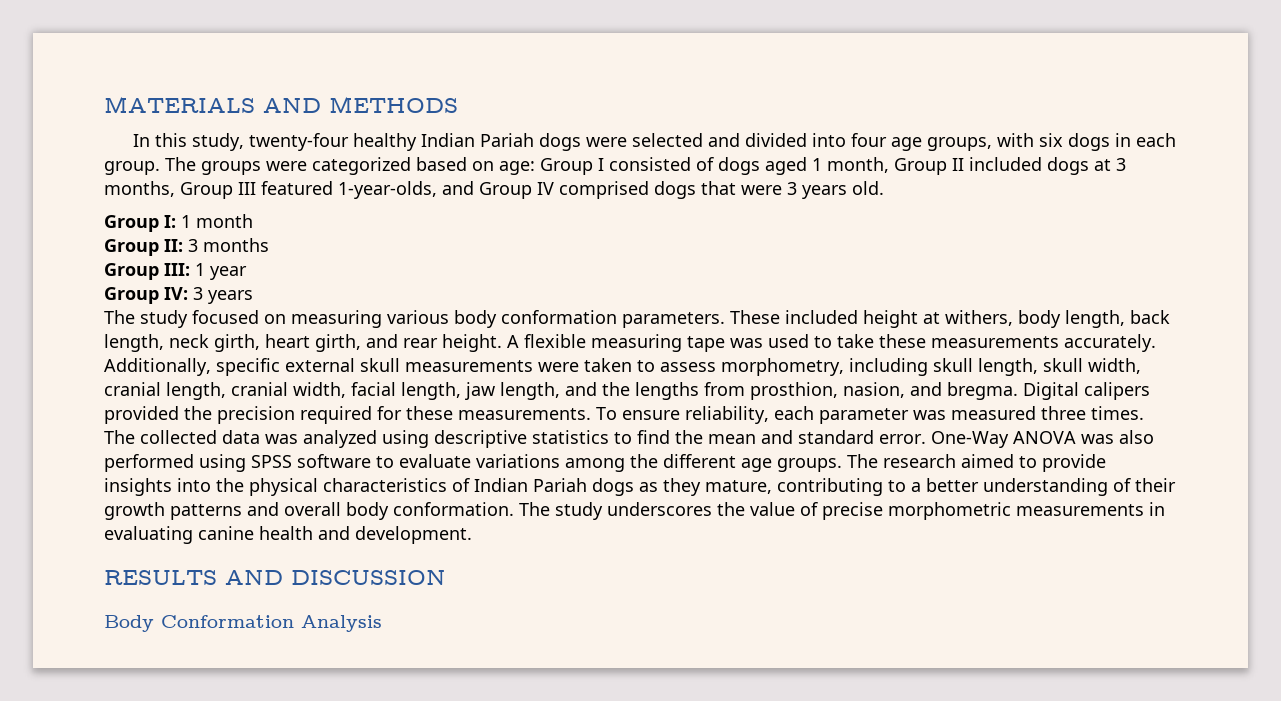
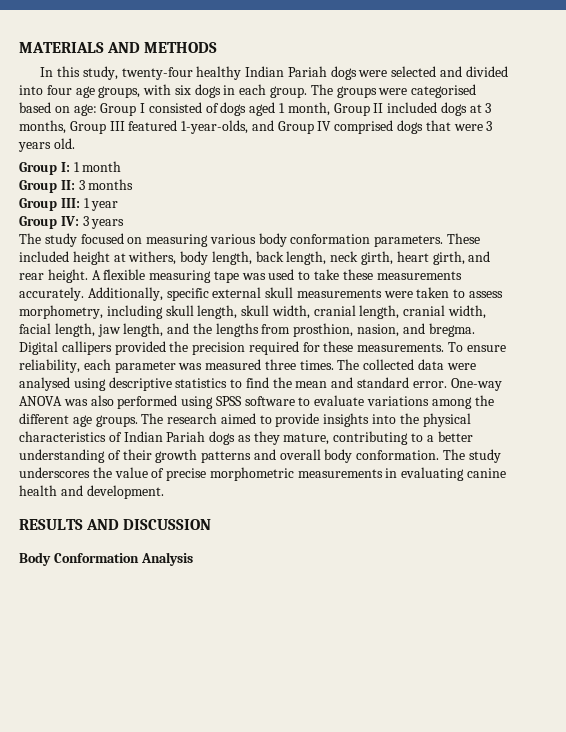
- The groups were categorized based on age: Group I consisted of dogs aged 1 month, Group II included dogs at 3 months, Group III featured 1-year-olds, and Group IV comprised dogs that were 3 years old.
+ The groups were categorised based on age: Group I consisted of dogs aged 1 month, Group II included dogs at 3 months, Group III featured 1-year-olds, and Group IV comprised dogs that were 3 years old.
- Digital calipers provided the precision required for these measurements.
+ Digital callipers provided the precision required for these measurements.
- The collected data was analyzed using descriptive statistics to find the mean and standard error.
+ The collected data were analysed using descriptive statistics to find the mean and standard error.
- One-Way ANOVA was also performed using SPSS software to evaluate variations among the different age groups.
+ One-way ANOVA was also performed using SPSS software to evaluate variations among the different age groups.

